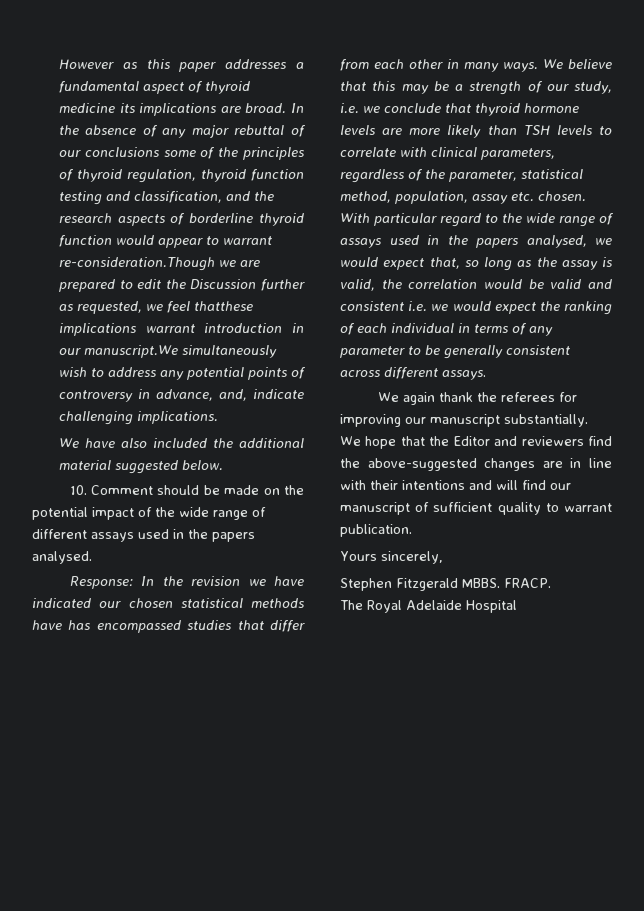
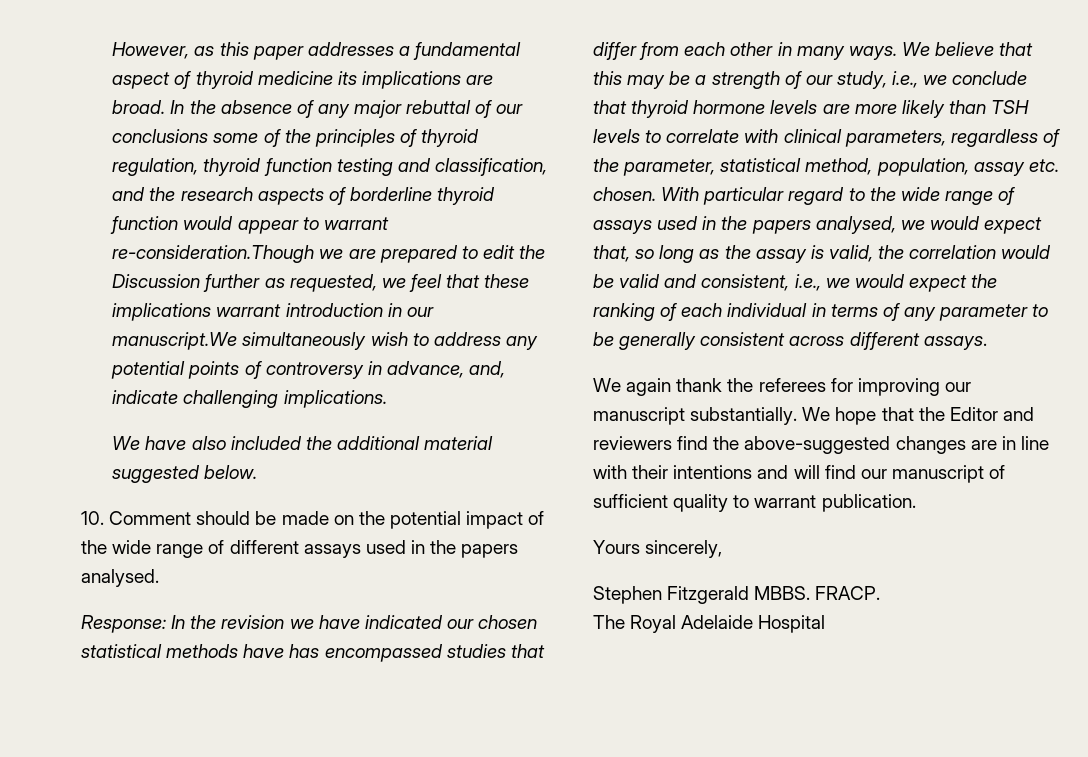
- However as this paper addresses a fundamental aspect of thyroid medicine its implications are broad.
+ However, as this paper addresses a fundamental aspect of thyroid medicine its implications are broad.
- In the absence of any major rebuttal of our conclusions some of the principles of thyroid regulation, thyroid function testing and classification, and the research aspects of borderline thyroid function would appear to warrant re-consideration.Though we are prepared to edit the Discussion further as requested, we feel thatthese implications warrant introduction in our manuscript.We simultaneously wish to address any potential points of controversy in advance, and, indicate challenging implications.
+ In the absence of any major rebuttal of our conclusions some of the principles of thyroid regulation, thyroid function testing and classification, and the research aspects of borderline thyroid function would appear to warrant re-consideration.Though we are prepared to edit the Discussion further as requested, we feel that these implications warrant introduction in our manuscript.We simultaneously wish to address any potential points of controversy in advance, and, indicate challenging implications.
- We believe that this may be a strength of our study, i.e. we conclude that thyroid hormone levels are more likely than TSH levels to correlate with clinical parameters, regardless of the parameter, statistical method, population, assay etc. chosen.
+ We believe that this may be a strength of our study, i.e., we conclude that thyroid hormone levels are more likely than TSH levels to correlate with clinical parameters, regardless of the parameter, statistical method, population, assay etc. chosen.
- With particular regard to the wide range of assays used in the papers analysed, we would expect that, so long as the assay is valid, the correlation would be valid and consistent i.e. we would expect the ranking of each individual in terms of any parameter to be generally consistent across different assays.
+ With particular regard to the wide range of assays used in the papers analysed, we would expect that, so long as the assay is valid, the correlation would be valid and consistent, i.e., we would expect the ranking of each individual in terms of any parameter to be generally consistent across different assays.

